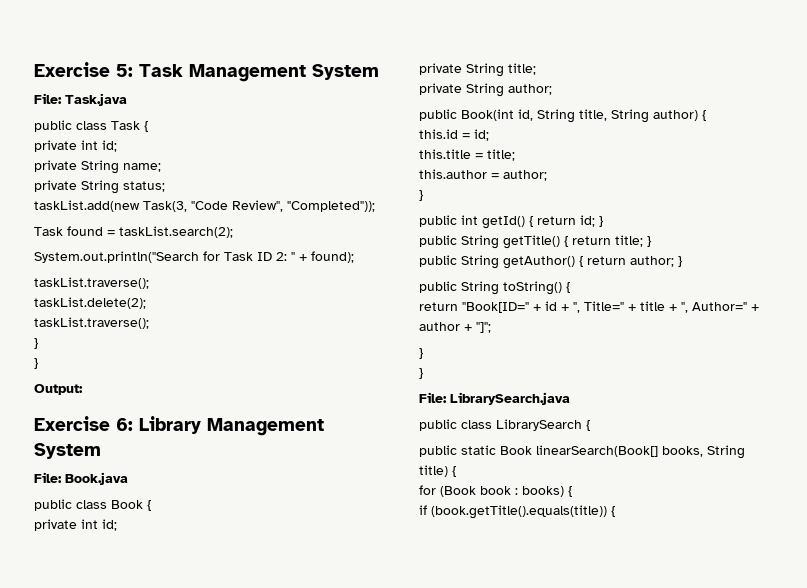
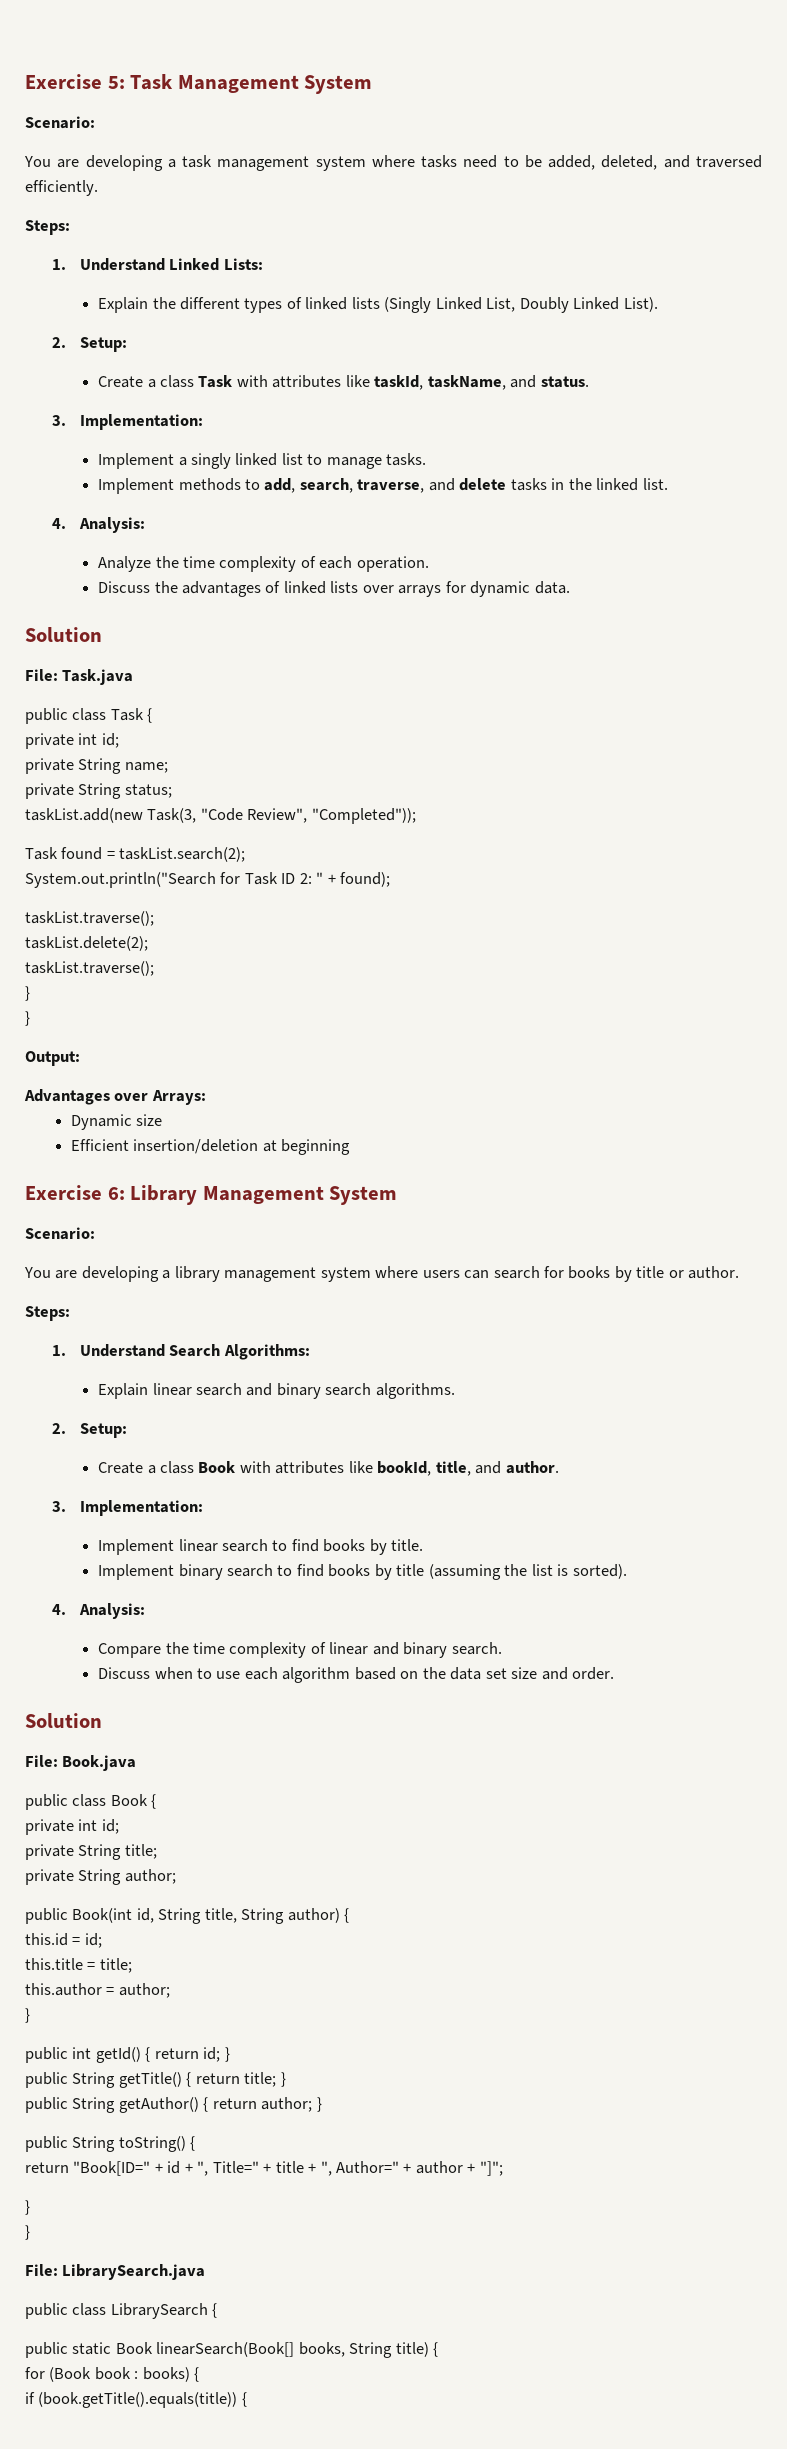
  Exercise 5: Task Management System
+ Scenario:
+ You are developing a task management system where tasks need to be added, deleted, and traversed efficiently.
+ Steps:
+ 1. Understand Linked Lists:
+ Explain the different types of linked lists (Singly Linked List, Doubly Linked List).
+ 2. Setup:
+ Create a class Task with attributes like taskId, taskName, and status.
+ 3. Implementation:
+ Implement a singly linked list to manage tasks.
+ Implement methods to add, search, traverse, and delete tasks in the linked list.
+ 4. Analysis:
+ Analyze the time complexity of each operation.
+ Discuss the advantages of linked lists over arrays for dynamic data.
+ Solution
+ Advantages over Arrays:
+ Dynamic size
+ Efficient insertion/deletion at beginning
  Exercise 6: Library Management System
+ Scenario:
+ You are developing a library management system where users can search for books by title or author.
+ Steps:
+ 1. Understand Search Algorithms:
+ Explain linear search and binary search algorithms.
+ 2. Setup:
+ Create a class Book with attributes like bookId, title, and author.
+ 3. Implementation:
+ Implement linear search to find books by title.
+ Implement binary search to find books by title (assuming the list is sorted).
+ 4. Analysis:
+ Compare the time complexity of linear and binary search.
+ Discuss when to use each algorithm based on the data set size and order.
+ Solution

